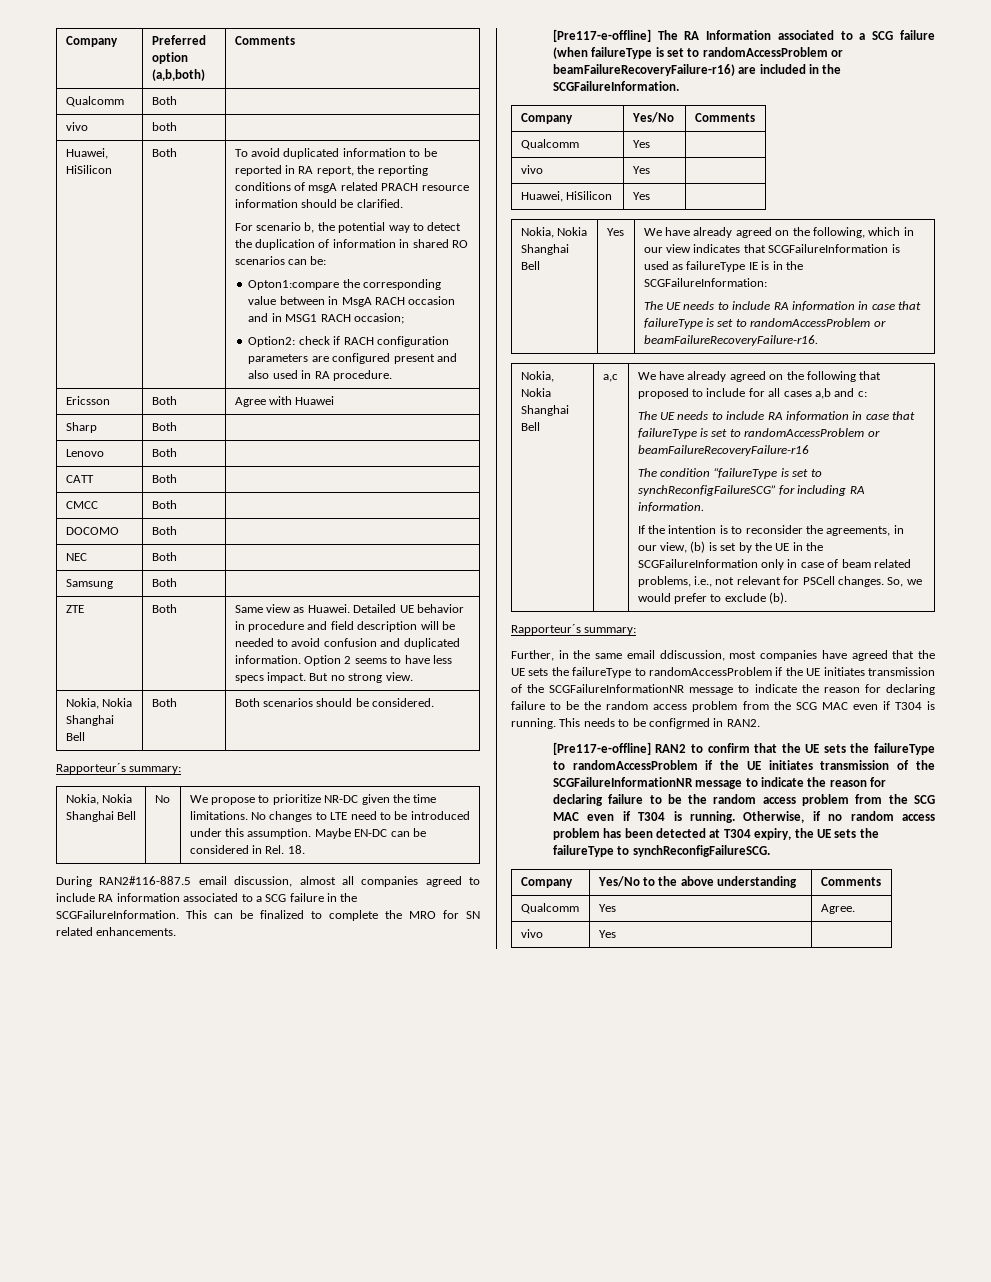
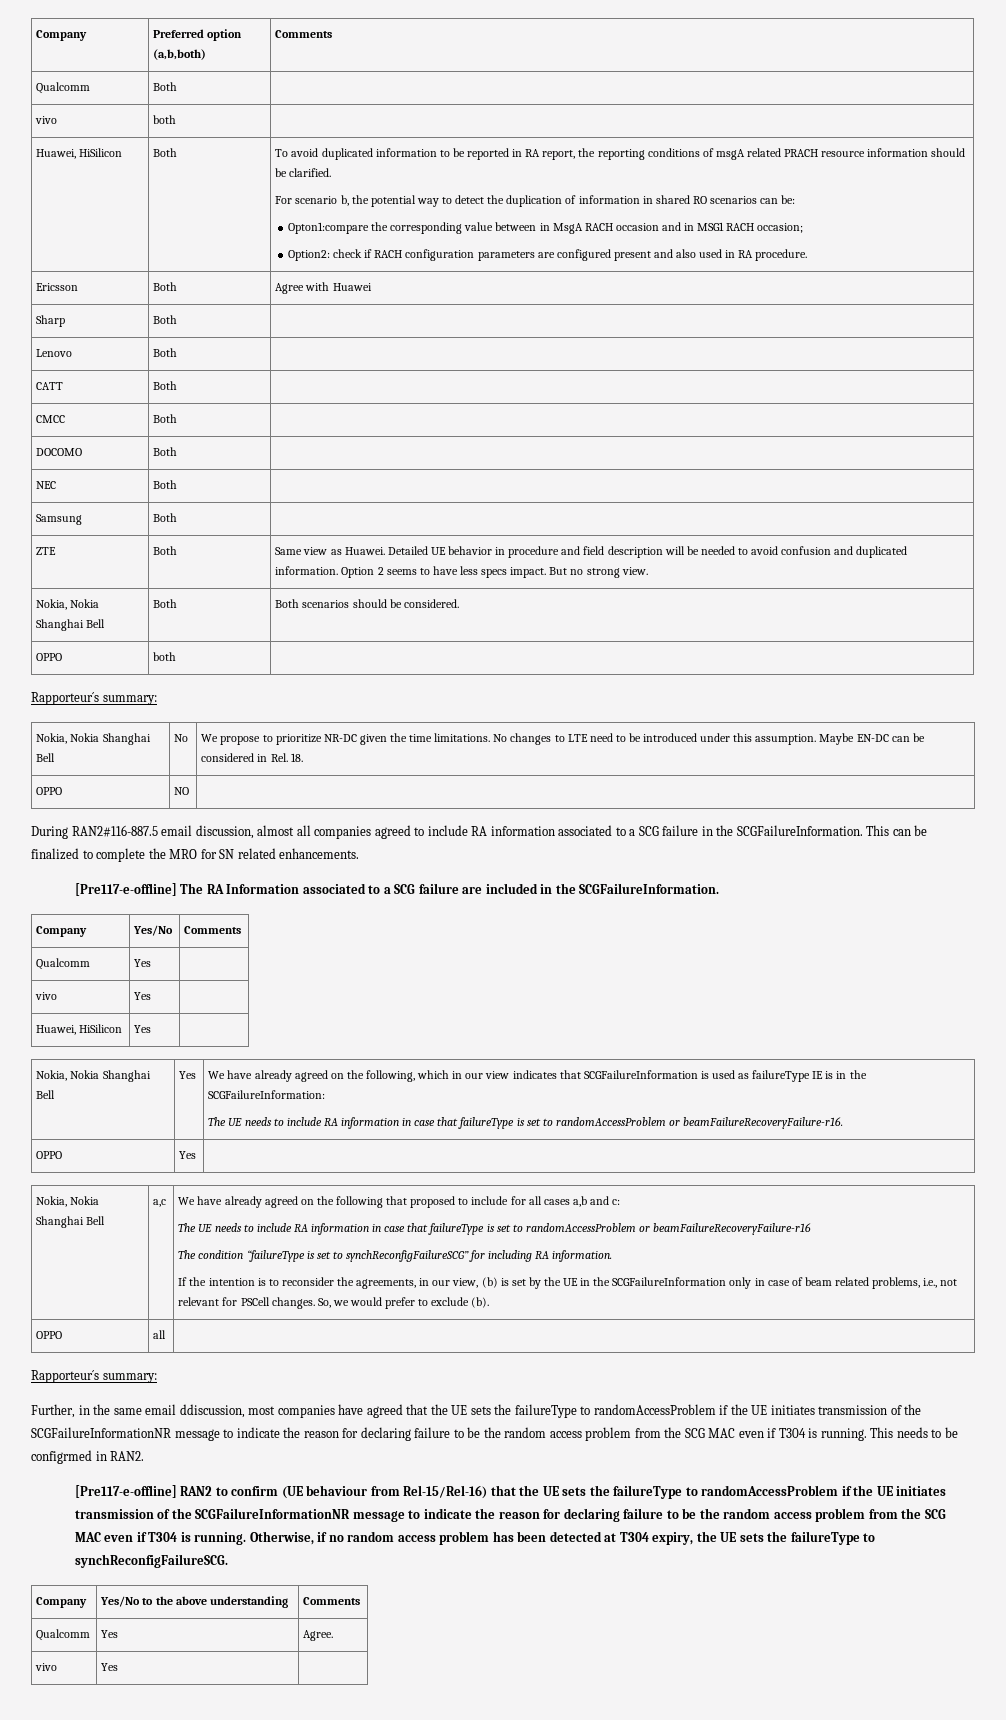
+ OPPO | both |
+ OPPO | NO |
- [Pre117-e-offline] The RA Information associated to a SCG failure (when failureType is set to randomAccessProblem or beamFailureRecoveryFailure-r16) are included in the SCGFailureInformation.
+ [Pre117-e-offline] The RA Information associated to a SCG failure are included in the SCGFailureInformation.
+ OPPO | Yes |
+ OPPO | all |
- [Pre117-e-offline] RAN2 to confirm that the UE sets the failureType to randomAccessProblem if the UE initiates transmission of the SCGFailureInformationNR message to indicate the reason for declaring failure to be the random access problem from the SCG MAC even if T304 is running.
+ [Pre117-e-offline] RAN2 to confirm (UE behaviour from Rel-15/Rel-16) that the UE sets the failureType to randomAccessProblem if the UE initiates transmission of the SCGFailureInformationNR message to indicate the reason for declaring failure to be the random access problem from the SCG MAC even if T304 is running.

